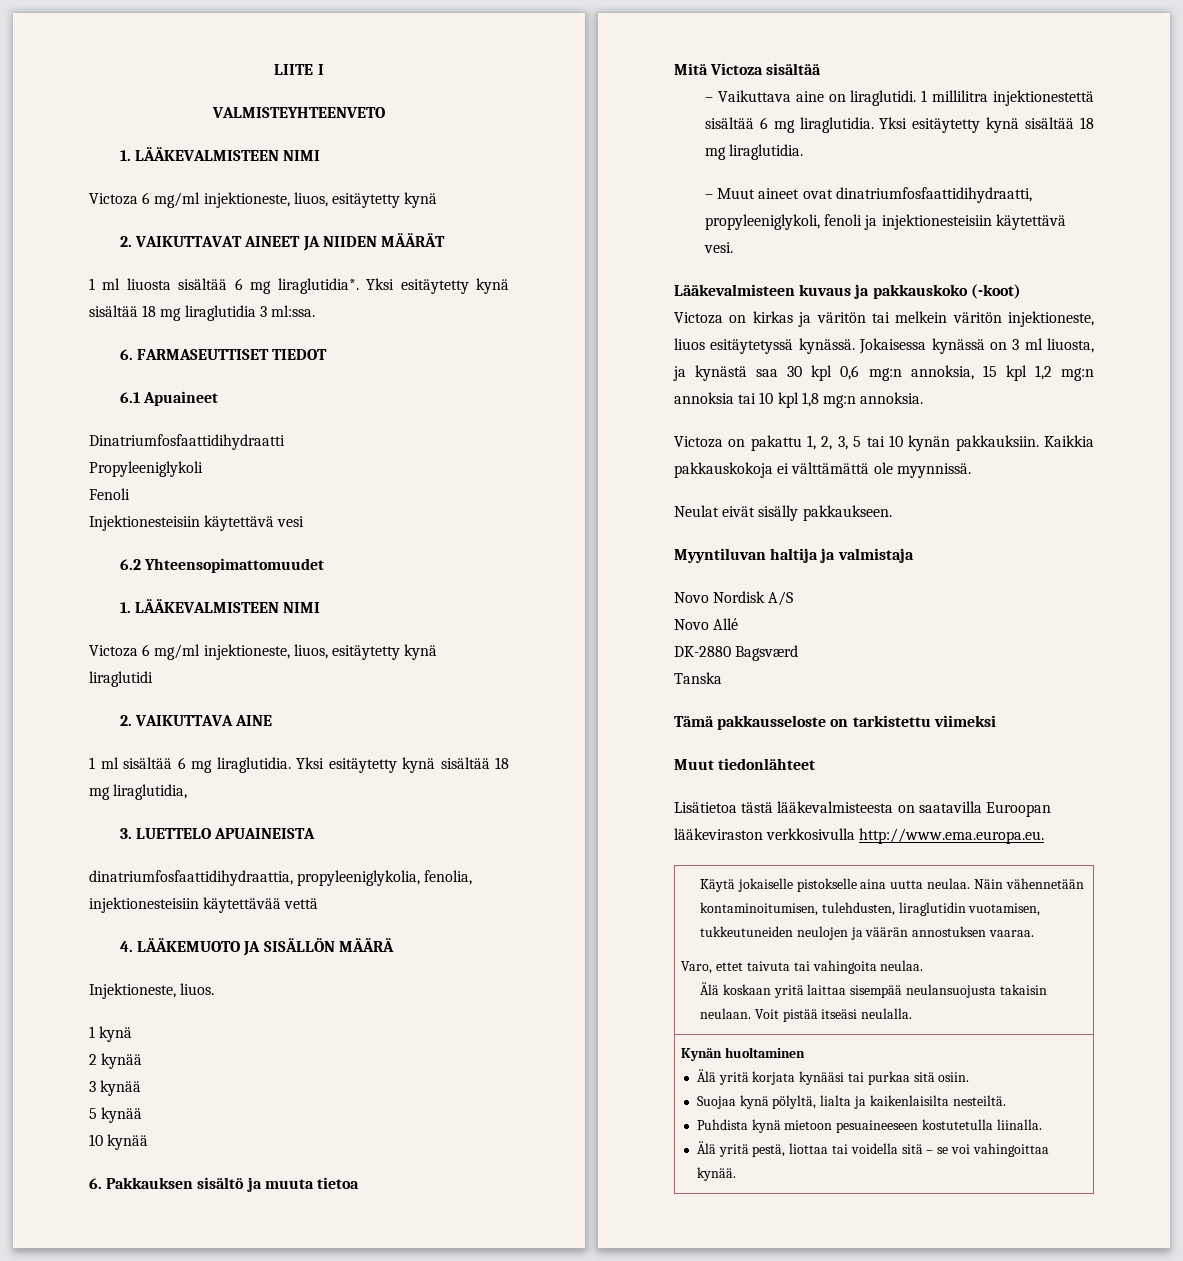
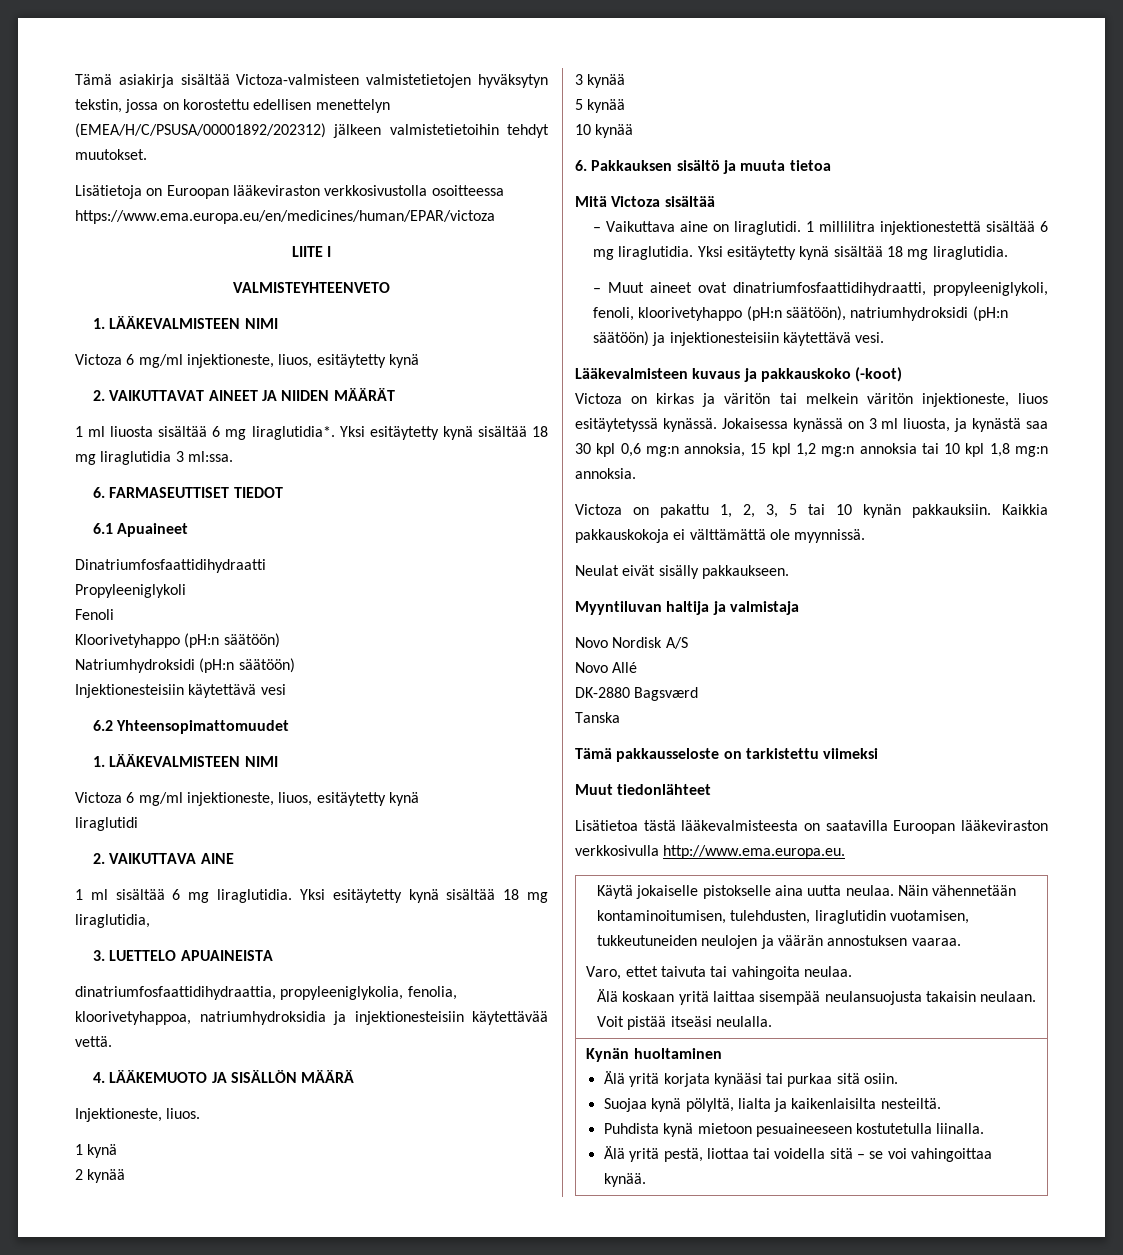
+ Tämä asiakirja sisältää Victoza-valmisteen valmistetietojen hyväksytyn tekstin, jossa on korostettu edellisen menettelyn (EMEA/H/C/PSUSA/00001892/202312) jälkeen valmistetietoihin tehdyt muutokset.
+ Lisätietoja on Euroopan lääkeviraston verkkosivustolla osoitteessa https://www.ema.europa.eu/en/medicines/human/EPAR/victoza
+ Kloorivetyhappo (pH:n säätöön)
+ Natriumhydroksidi (pH:n säätöön)
- dinatriumfosfaattidihydraattia, propyleeniglykolia, fenolia, injektionesteisiin käytettävää vettä
+ dinatriumfosfaattidihydraattia, propyleeniglykolia, fenolia, kloorivetyhappoa, natriumhydroksidia ja injektionesteisiin käytettävää vettä.
- – Muut aineet ovat dinatriumfosfaattidihydraatti, propyleeniglykoli, fenoli ja injektionesteisiin käytettävä vesi.
+ – Muut aineet ovat dinatriumfosfaattidihydraatti, propyleeniglykoli, fenoli, kloorivetyhappo (pH:n säätöön), natriumhydroksidi (pH:n säätöön) ja injektionesteisiin käytettävä vesi.

